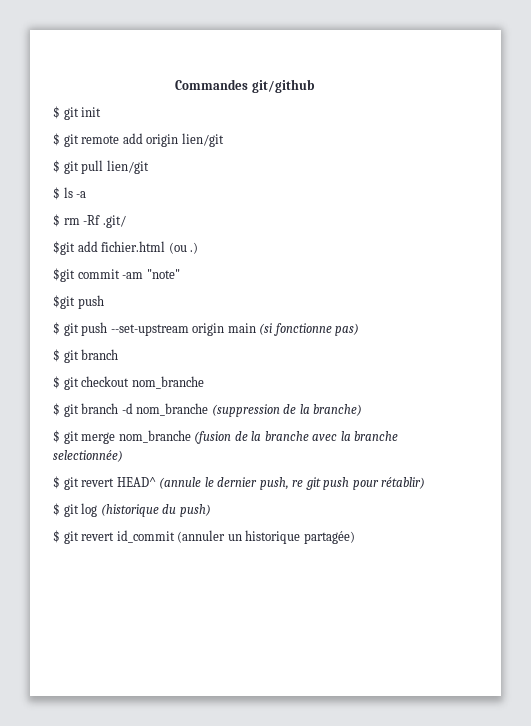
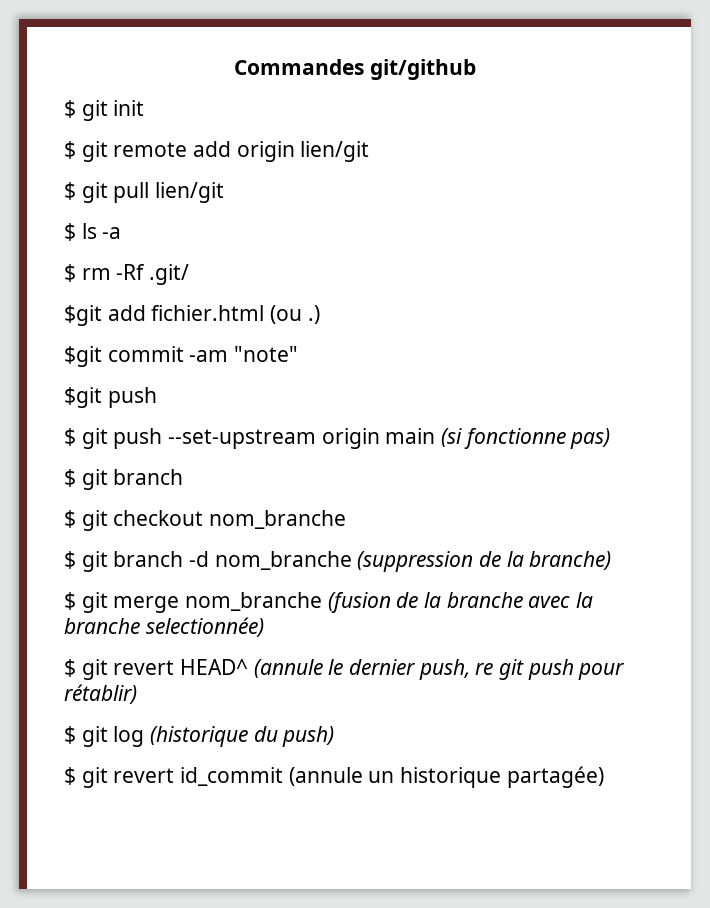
- $ git revert id_commit (annuler un historique partagée)
+ $ git revert id_commit (annule un historique partagée)

